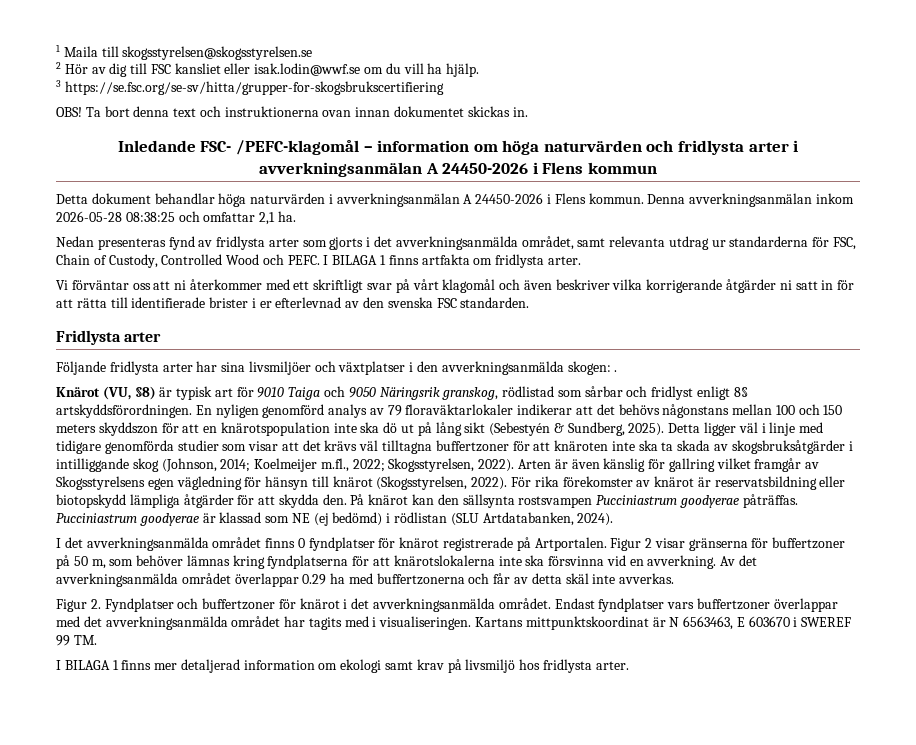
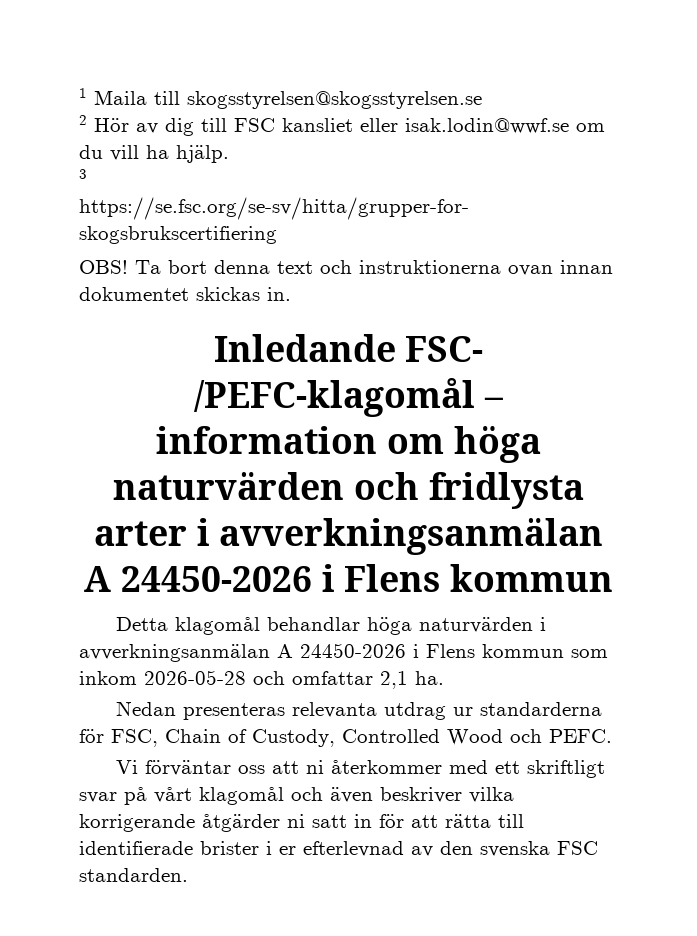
- Detta dokument behandlar höga naturvärden i avverkningsanmälan A 24450-2026 i Flens kommun. Denna avverkningsanmälan inkom 2026-05-28 08:38:25 och omfattar 2,1 ha.
+ Detta klagomål behandlar höga naturvärden i avverkningsanmälan A 24450-2026 i Flens kommun som inkom 2026-05-28 och omfattar 2,1 ha.
- Nedan presenteras fynd av fridlysta arter som gjorts i det avverkningsanmälda området, samt relevanta utdrag ur standarderna för FSC, Chain of Custody, Controlled Wood och PEFC. I BILAGA 1 finns artfakta om fridlysta arter.
+ Nedan presenteras relevanta utdrag ur standarderna för FSC, Chain of Custody, Controlled Wood och PEFC.
- Fridlysta arter
- Följande fridlysta arter har sina livsmiljöer och växtplatser i den avverkningsanmälda skogen: .
- Knärot (VU, §8) är typisk art för 9010 Taiga och 9050 Näringsrik granskog, rödlistad som sårbar och fridlyst enligt 8§ artskyddsförordningen. En nyligen genomförd analys av 79 floraväktarlokaler indikerar att det behövs någonstans mellan 100 och 150 meters skyddszon för att en knärotspopulation inte ska dö ut på lång sikt (Sebestyén & Sundberg, 2025). Detta ligger väl i linje med tidigare genomförda studier som visar att det krävs väl tilltagna buffertzoner för att knäroten inte ska ta skada av skogsbruksåtgärder i intilliggande skog (Johnson, 2014; Koelmeijer m.fl., 2022; Skogsstyrelsen, 2022). Arten är även känslig för gallring vilket framgår av Skogsstyrelsens egen vägledning för hänsyn till knärot (Skogsstyrelsen, 2022). För rika förekomster av knärot är reservatsbildning eller biotopskydd lämpliga åtgärder för att skydda den. På knärot kan den sällsynta rostsvampen Pucciniastrum goodyerae påträffas. Pucciniastrum goodyerae är klassad som NE (ej bedömd) i rödlistan (SLU Artdatabanken, 2024).
- I det avverkningsanmälda området finns 0 fyndplatser för knärot registrerade på Artportalen. Figur 2 visar gränserna för buffertzoner på 50 m, som behöver lämnas kring fyndplatserna för att knärotslokalerna inte ska försvinna vid en avverkning. Av det avverkningsanmälda området överlappar 0.29 ha med buffertzonerna och får av detta skäl inte avverkas.
- Figur 2. Fyndplatser och buffertzoner för knärot i det avverkningsanmälda området. Endast fyndplatser vars buffertzoner överlappar med det avverkningsanmälda området har tagits med i visualiseringen. Kartans mittpunktskoordinat är N 6563463, E 603670 i SWEREF 99 TM.
- I BILAGA 1 finns mer detaljerad information om ekologi samt krav på livsmiljö hos fridlysta arter.

